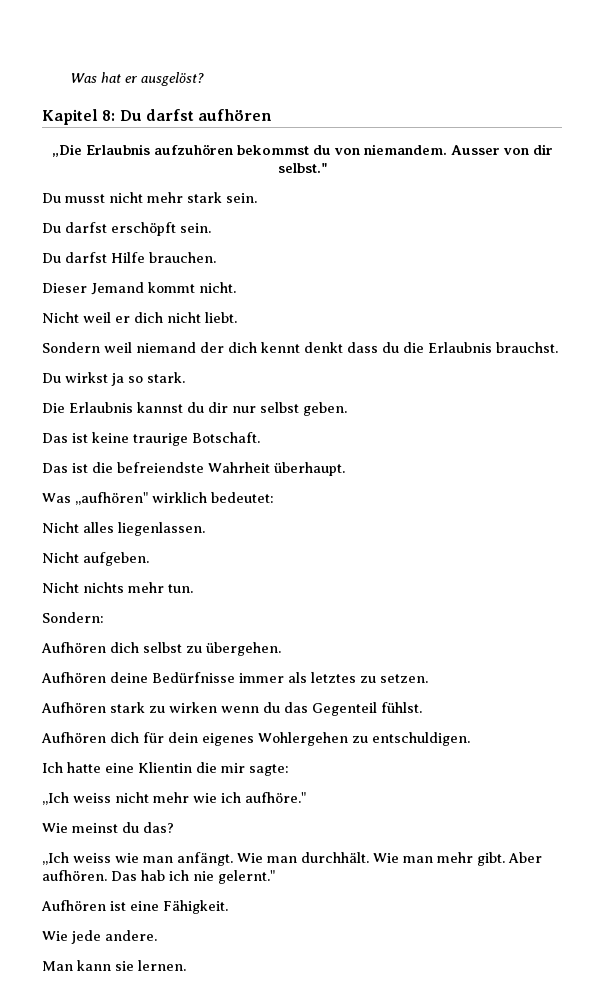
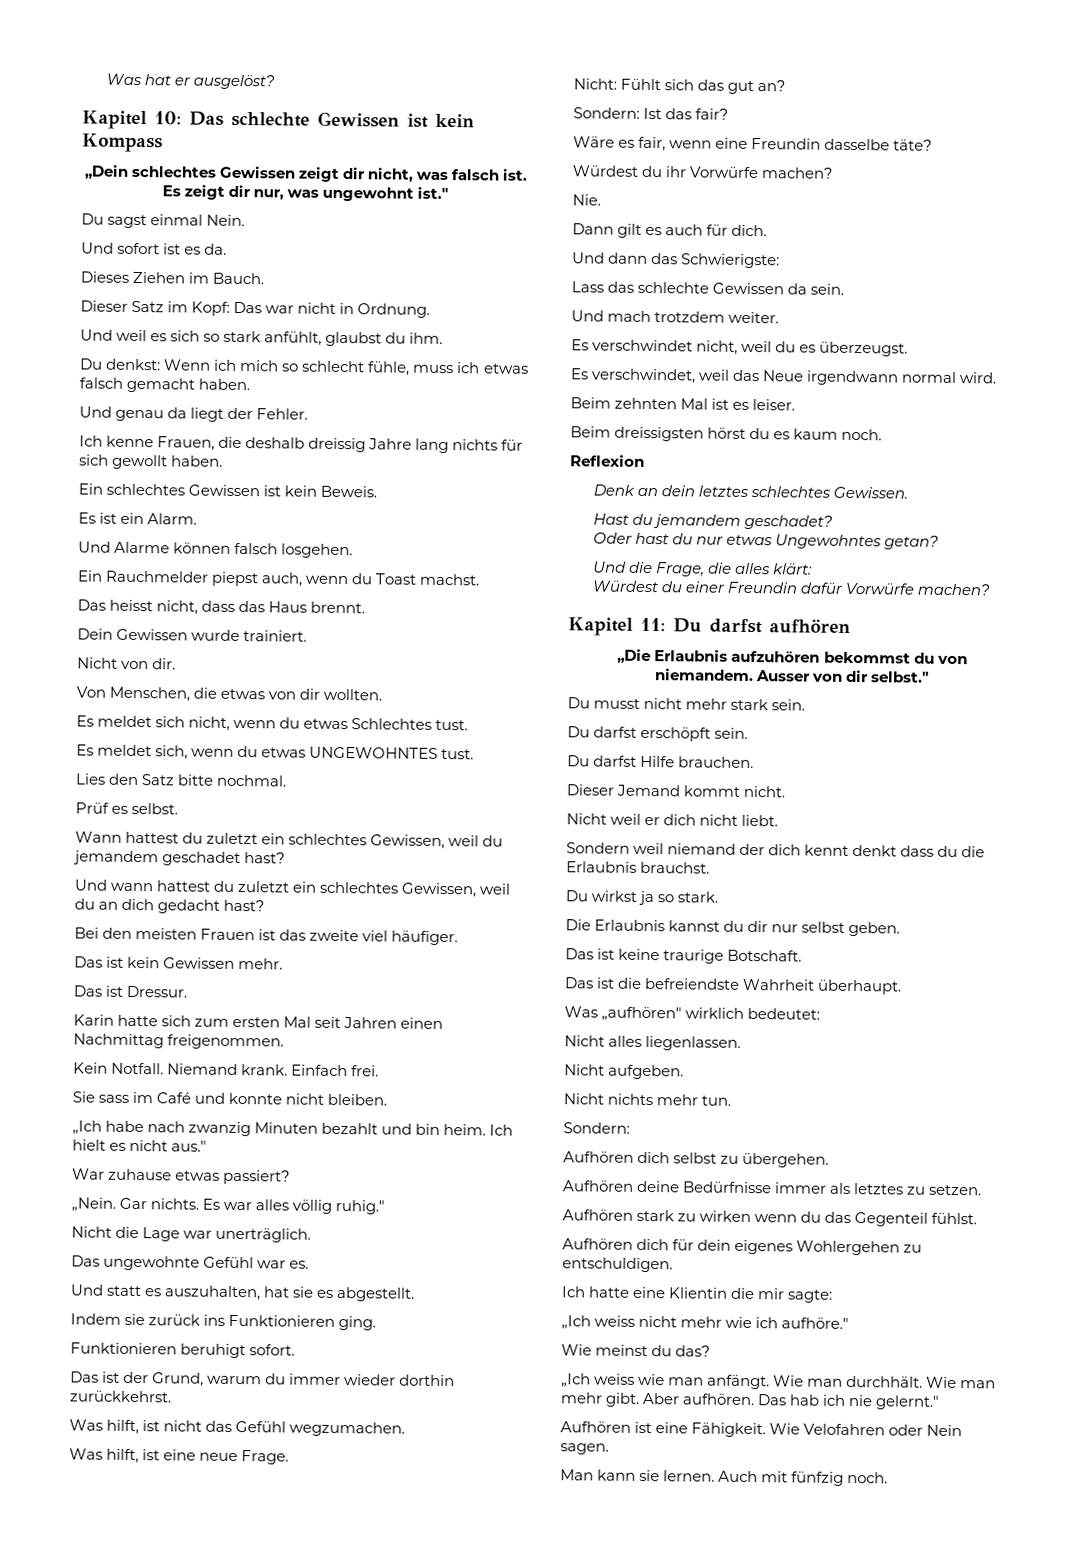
- Kapitel 8: Du darfst aufhören
+ Kapitel 10: Das schlechte Gewissen ist kein Kompass
+ „Dein schlechtes Gewissen zeigt dir nicht, was falsch ist. Es zeigt dir nur, was ungewohnt ist."
+ Du sagst einmal Nein.
+ Und sofort ist es da.
+ Dieses Ziehen im Bauch.
+ Dieser Satz im Kopf: Das war nicht in Ordnung.
+ Und weil es sich so stark anfühlt, glaubst du ihm.
+ Du denkst: Wenn ich mich so schlecht fühle, muss ich etwas falsch gemacht haben.
+ Und genau da liegt der Fehler.
+ Ich kenne Frauen, die deshalb dreissig Jahre lang nichts für sich gewollt haben.
+ Ein schlechtes Gewissen ist kein Beweis.
+ Es ist ein Alarm.
+ Und Alarme können falsch losgehen.
+ Ein Rauchmelder piepst auch, wenn du Toast machst.
+ Das heisst nicht, dass das Haus brennt.
+ Dein Gewissen wurde trainiert.
+ Nicht von dir.
+ Von Menschen, die etwas von dir wollten.
+ Es meldet sich nicht, wenn du etwas Schlechtes tust.
+ Es meldet sich, wenn du etwas UNGEWOHNTES tust.
+ Lies den Satz bitte nochmal.
+ Prüf es selbst.
+ Wann hattest du zuletzt ein schlechtes Gewissen, weil du jemandem geschadet hast?
+ Und wann hattest du zuletzt ein schlechtes Gewissen, weil du an dich gedacht hast?
+ Bei den meisten Frauen ist das zweite viel häufiger.
+ Das ist kein Gewissen mehr.
+ Das ist Dressur.
+ Karin hatte sich zum ersten Mal seit Jahren einen Nachmittag freigenommen.
+ Kein Notfall. Niemand krank. Einfach frei.
+ Sie sass im Café und konnte nicht bleiben.
+ „Ich habe nach zwanzig Minuten bezahlt und bin heim. Ich hielt es nicht aus."
+ War zuhause etwas passiert?
+ „Nein. Gar nichts. Es war alles völlig ruhig."
+ Nicht die Lage war unerträglich.
+ Das ungewohnte Gefühl war es.
+ Und statt es auszuhalten, hat sie es abgestellt.
+ Indem sie zurück ins Funktionieren ging.
+ Funktionieren beruhigt sofort.
+ Das ist der Grund, warum du immer wieder dorthin zurückkehrst.
+ Was hilft, ist nicht das Gefühl wegzumachen.
+ Was hilft, ist eine neue Frage.
+ Nicht: Fühlt sich das gut an?
+ Sondern: Ist das fair?
+ Wäre es fair, wenn eine Freundin dasselbe täte?
+ Würdest du ihr Vorwürfe machen?
+ Nie.
+ Dann gilt es auch für dich.
+ Und dann das Schwierigste:
+ Lass das schlechte Gewissen da sein.
+ Und mach trotzdem weiter.
+ Es verschwindet nicht, weil du es überzeugst.
+ Es verschwindet, weil das Neue irgendwann normal wird.
+ Beim zehnten Mal ist es leiser.
+ Beim dreissigsten hörst du es kaum noch.
+ Reflexion
+ Denk an dein letztes schlechtes Gewissen.
+ Hast du jemandem geschadet?
+ Oder hast du nur etwas Ungewohntes getan?
+ Und die Frage, die alles klärt:
+ Würdest du einer Freundin dafür Vorwürfe machen?
+ Kapitel 11: Du darfst aufhören
- Aufhören ist eine Fähigkeit.
- Wie jede andere.
+ Aufhören ist eine Fähigkeit. Wie Velofahren oder Nein sagen.
+ Auch mit fünfzig noch.

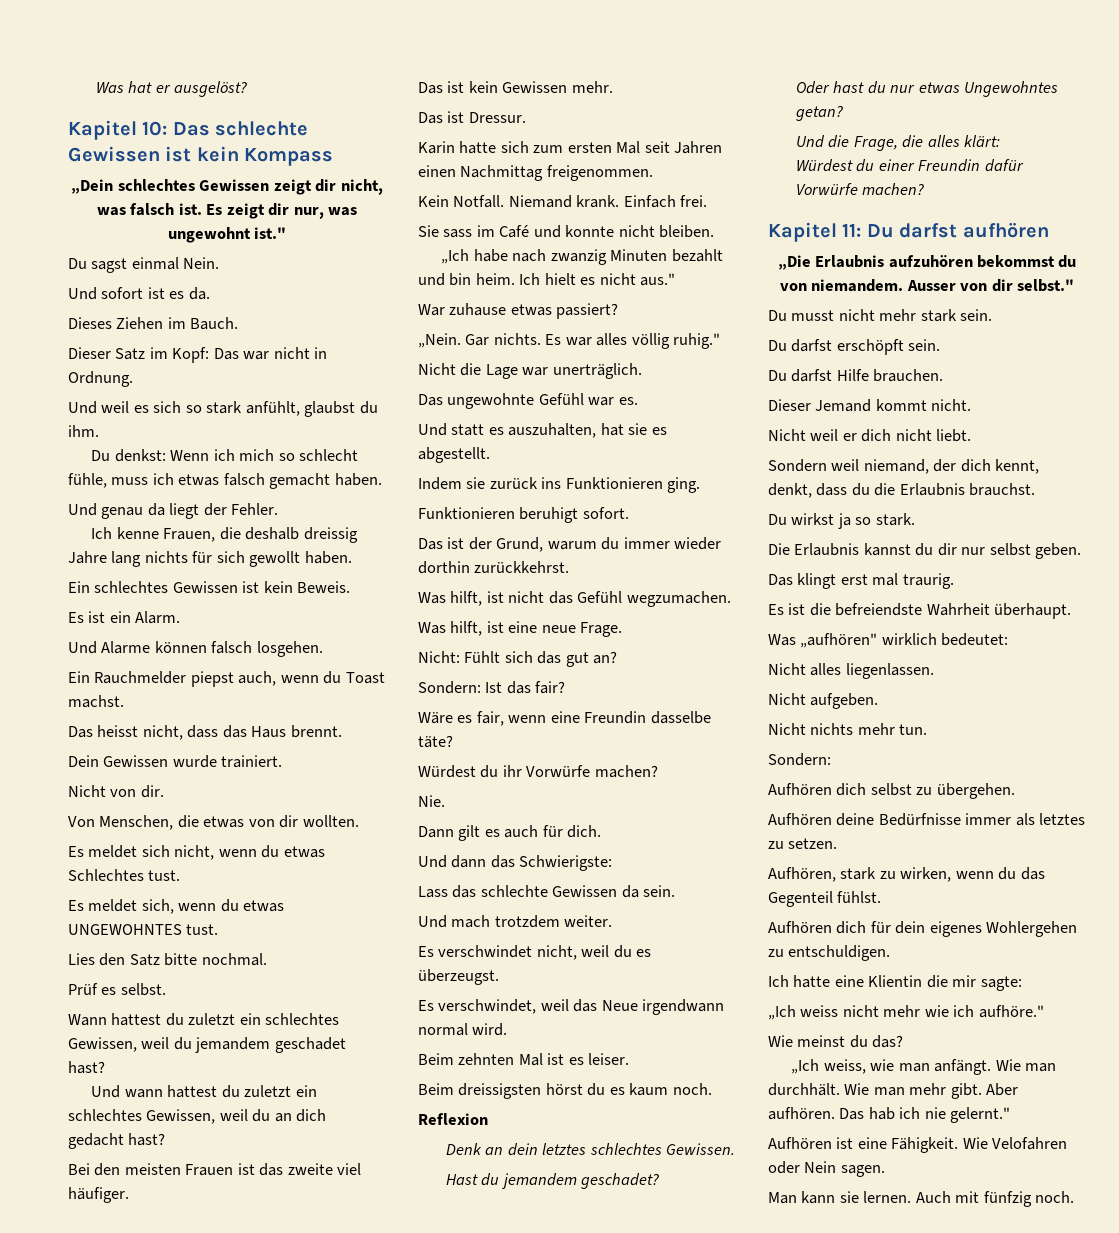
- Sondern weil niemand der dich kennt denkt dass du die Erlaubnis brauchst.
+ Sondern weil niemand, der dich kennt, denkt, dass du die Erlaubnis brauchst.
- Das ist keine traurige Botschaft.
- Das ist die befreiendste Wahrheit überhaupt.
+ Das klingt erst mal traurig.
+ Es ist die befreiendste Wahrheit überhaupt.
- Aufhören stark zu wirken wenn du das Gegenteil fühlst.
+ Aufhören, stark zu wirken, wenn du das Gegenteil fühlst.
- „Ich weiss wie man anfängt.
+ „Ich weiss, wie man anfängt.

